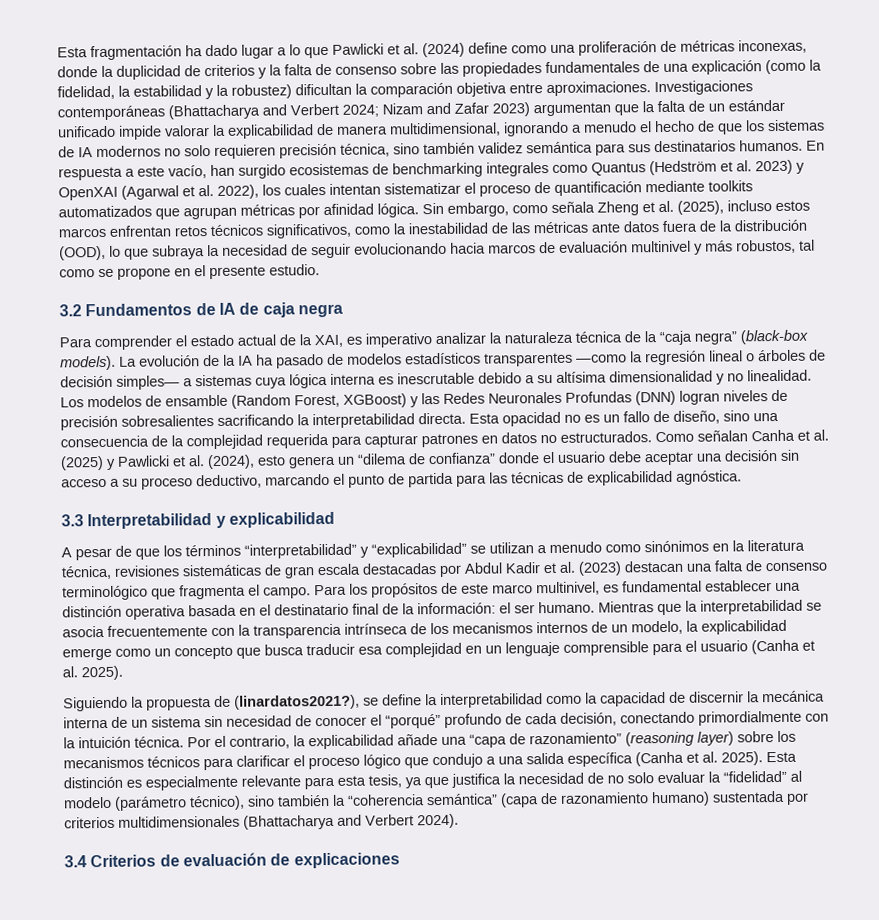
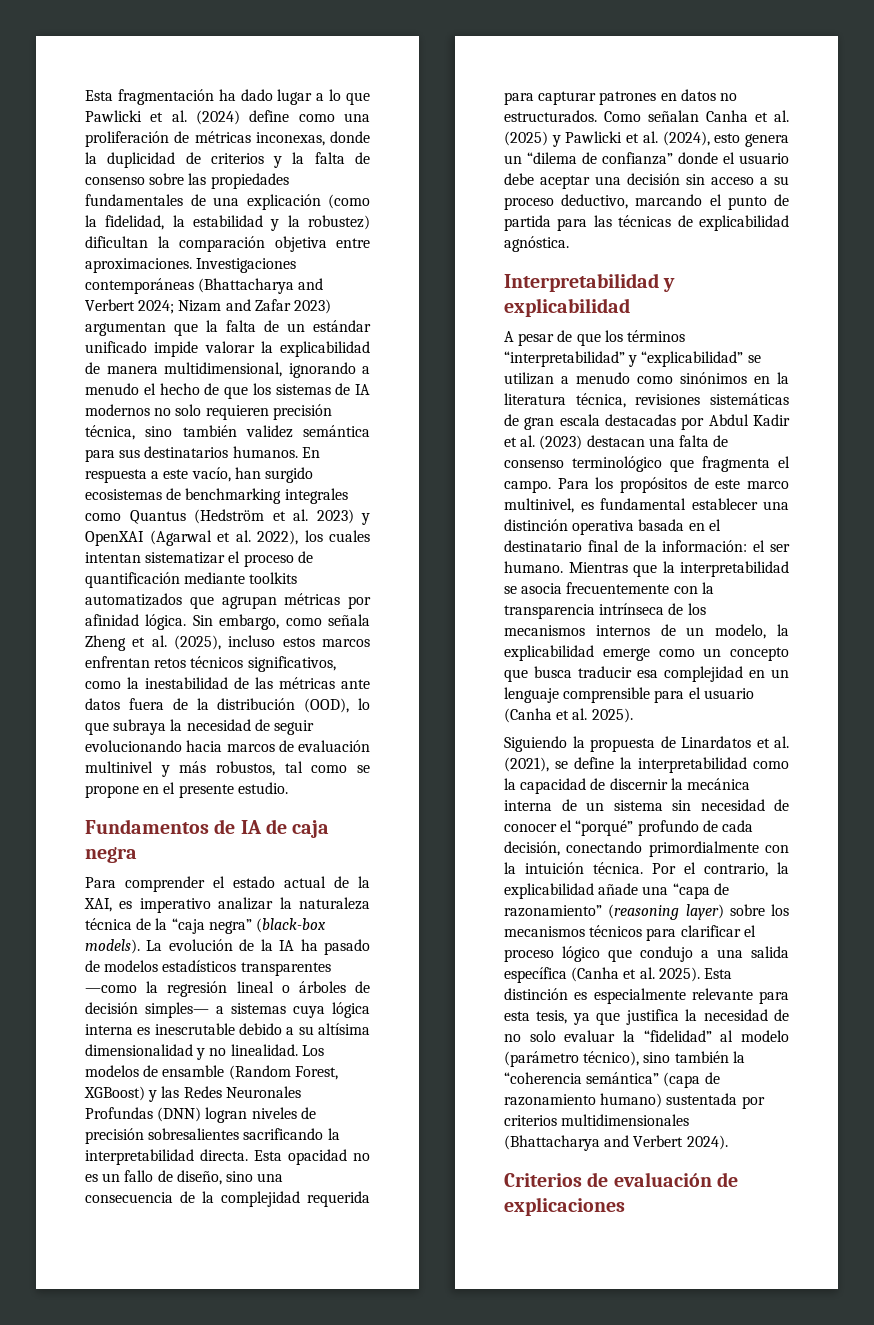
- 3.2 Fundamentos de IA de caja negra
+ Fundamentos de IA de caja negra
- 3.3 Interpretabilidad y explicabilidad
+ Interpretabilidad y explicabilidad
- Siguiendo la propuesta de (linardatos2021?), se define la interpretabilidad como la capacidad de discernir la mecánica interna de un sistema sin necesidad de conocer el “porqué” profundo de cada decisión, conectando primordialmente con la intuición técnica.
+ Siguiendo la propuesta de Linardatos et al. (2021), se define la interpretabilidad como la capacidad de discernir la mecánica interna de un sistema sin necesidad de conocer el “porqué” profundo de cada decisión, conectando primordialmente con la intuición técnica.
- 3.4 Criterios de evaluación de explicaciones
+ Criterios de evaluación de explicaciones

